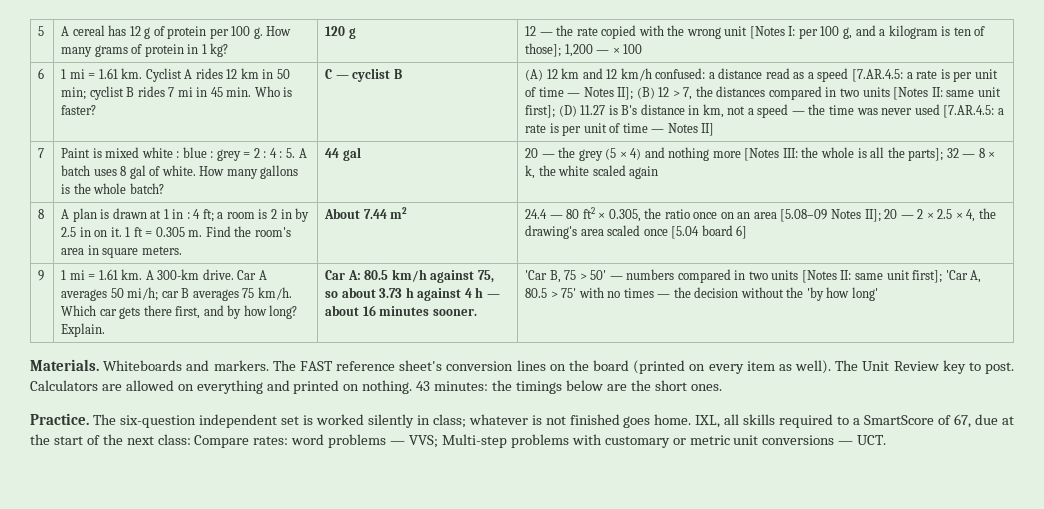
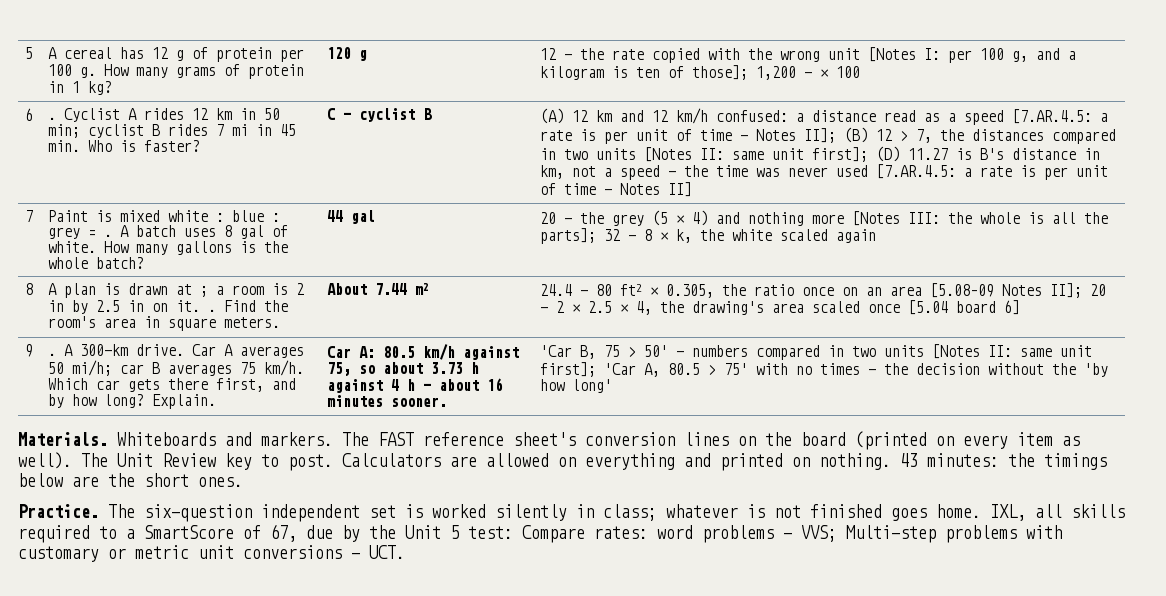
- 6 | 1 mi = 1.61 km.
+ 6 | .
- Paint is mixed white : blue : grey = 2 : 4 : 5. A batch uses 8 gal of white.
+ Paint is mixed white : blue : grey = . A batch uses 8 gal of white.
- A plan is drawn at 1 in : 4 ft; a room is 2 in by 2.5 in on it. 1 ft = 0.305 m.
+ A plan is drawn at ; a room is 2 in by 2.5 in on it. .
- 9 | 1 mi = 1.61 km.
+ 9 | .
- IXL, all skills required to a SmartScore of 67, due at the start of the next class: Compare rates: word problems — VVS; Multi-step problems with customary or metric unit conversions — UCT.
+ IXL, all skills required to a SmartScore of 67, due by the Unit 5 test: Compare rates: word problems — VVS; Multi-step problems with customary or metric unit conversions — UCT.

